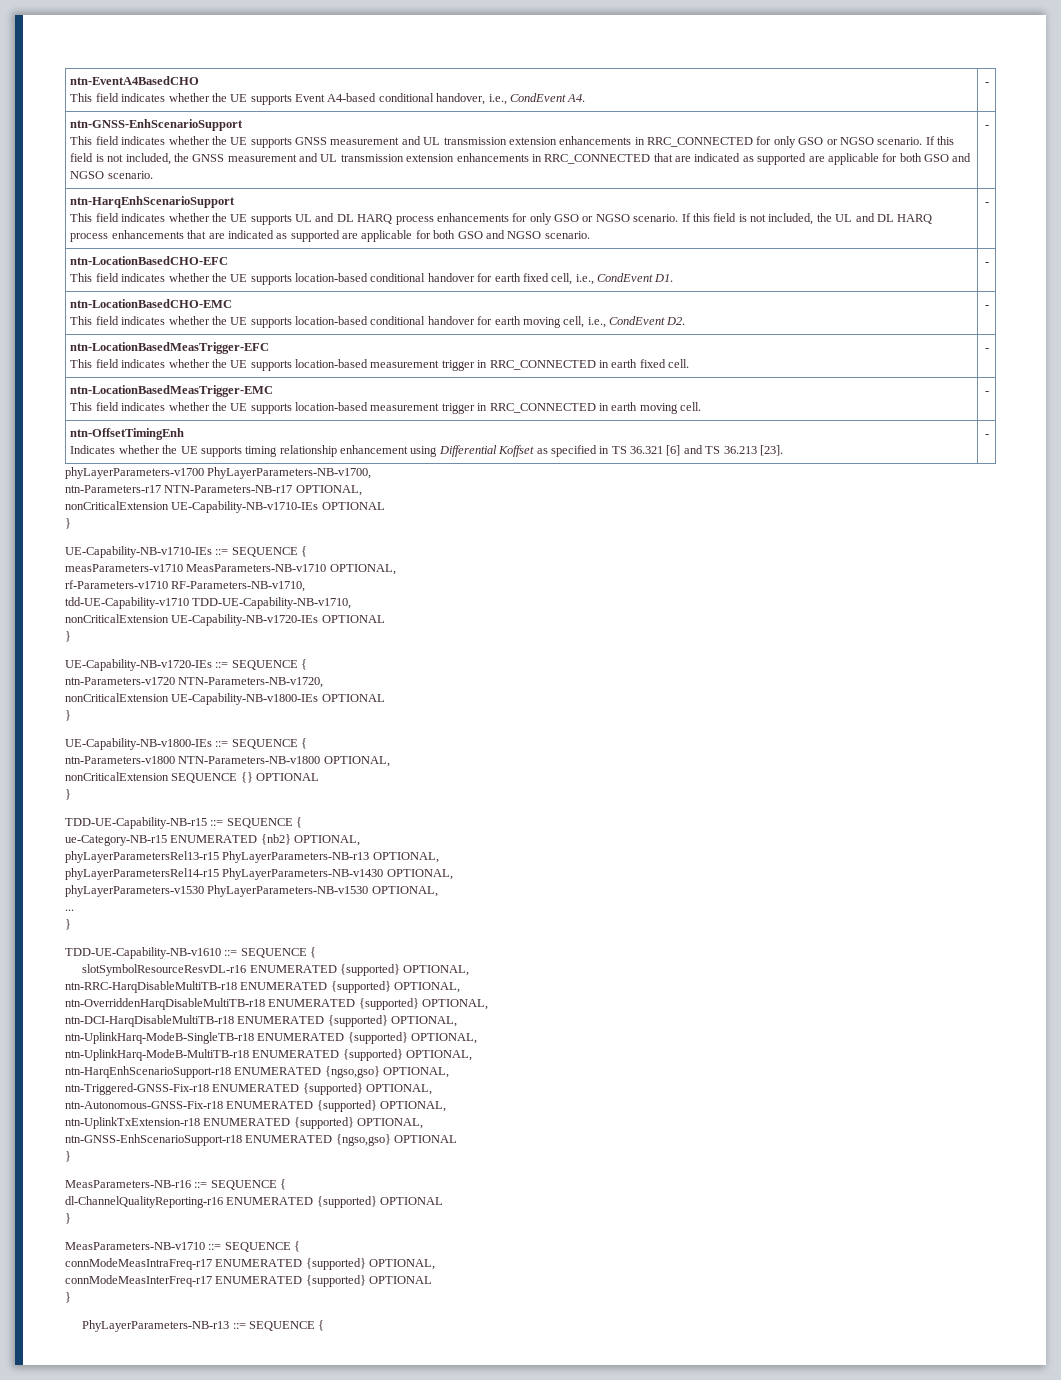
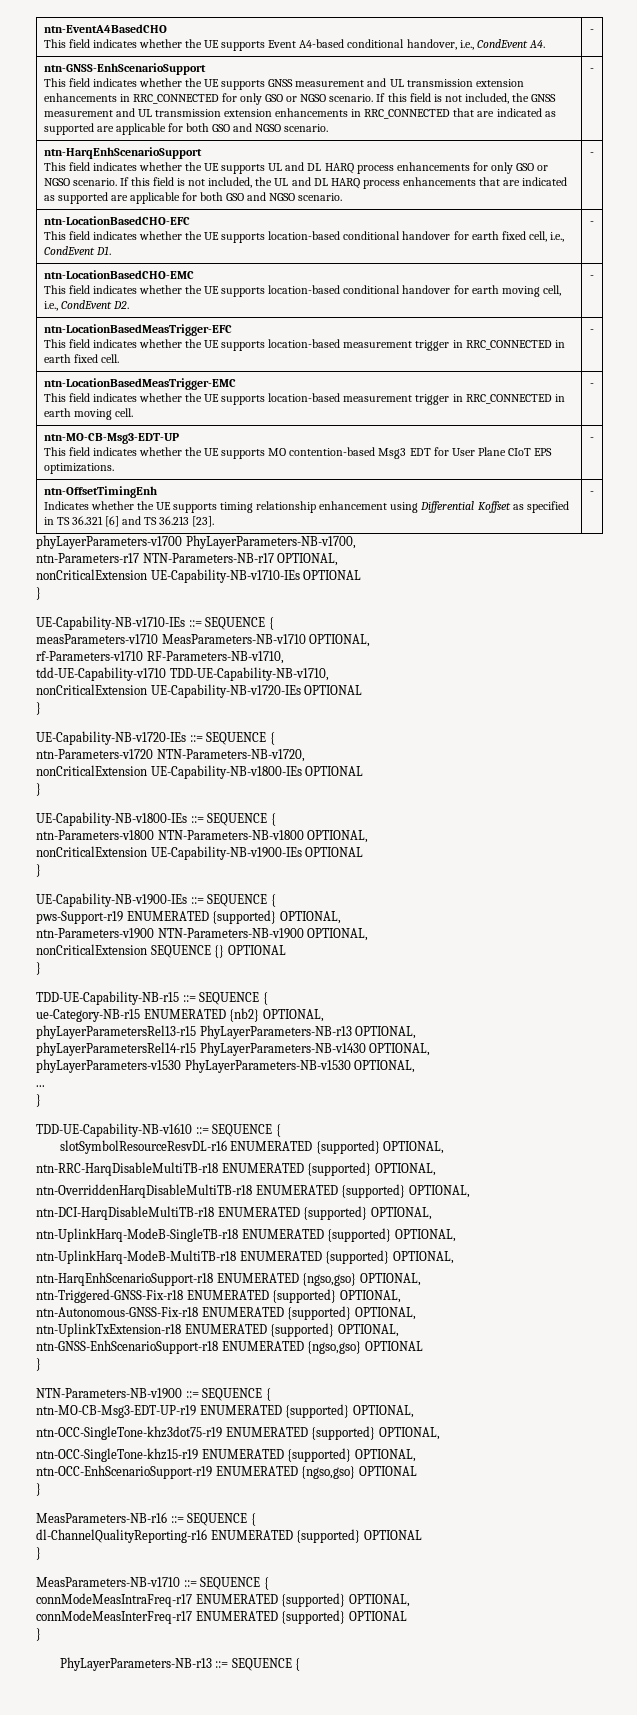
+ ntn-MO-CB-Msg3-EDT-UP
+ This field indicates whether the UE supports MO contention-based Msg3 EDT for User Plane CIoT EPS optimizations. | -
+ nonCriticalExtension UE-Capability-NB-v1900-IEs OPTIONAL
+ }
+ UE-Capability-NB-v1900-IEs ::= SEQUENCE {
+ pws-Support-r19 ENUMERATED {supported} OPTIONAL,
+ ntn-Parameters-v1900 NTN-Parameters-NB-v1900 OPTIONAL,
+ NTN-Parameters-NB-v1900 ::= SEQUENCE {
+ ntn-MO-CB-Msg3-EDT-UP-r19 ENUMERATED {supported} OPTIONAL,
+ ntn-OCC-SingleTone-khz3dot75-r19 ENUMERATED {supported} OPTIONAL,
+ ntn-OCC-SingleTone-khz15-r19 ENUMERATED {supported} OPTIONAL,
+ ntn-OCC-EnhScenarioSupport-r19 ENUMERATED {ngso,gso} OPTIONAL
+ }

